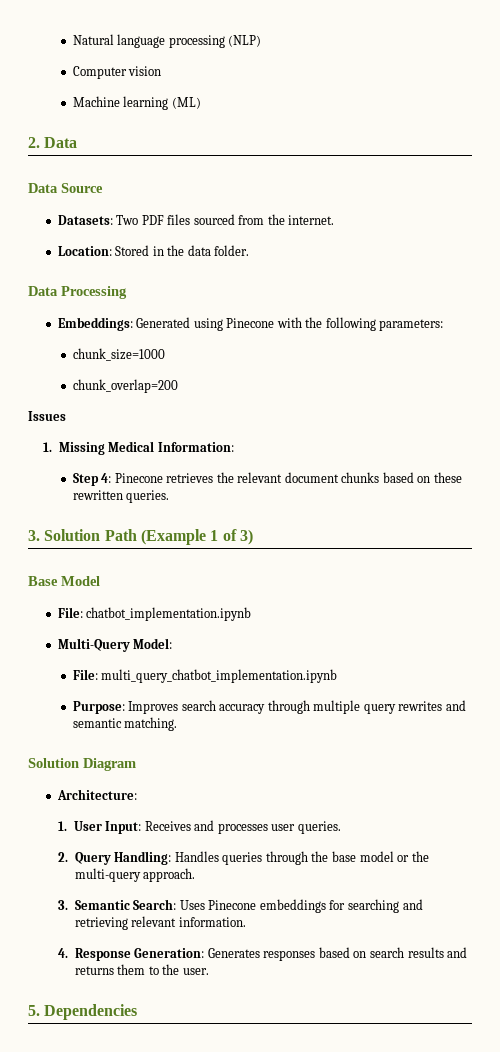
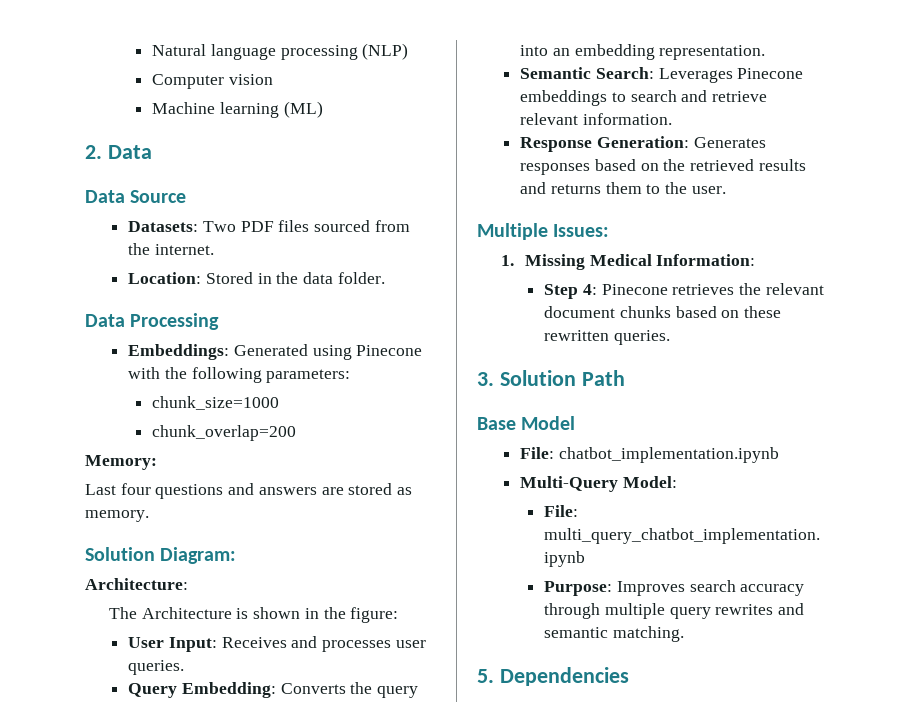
- Issues
+ Memory:
+ Last four questions and answers are stored as memory.
+ Solution Diagram:
+ Architecture:
+ The Architecture is shown in the figure:
+ User Input: Receives and processes user queries.
+ Query Embedding: Converts the query into an embedding representation.
+ Semantic Search: Leverages Pinecone embeddings to search and retrieve relevant information.
+ Response Generation: Generates responses based on the retrieved results and returns them to the user.
+ Multiple Issues:
- 3. Solution Path (Example 1 of 3)
+ 3. Solution Path
- Solution Diagram
- Architecture:
- 1. User Input: Receives and processes user queries.
- 2. Query Handling: Handles queries through the base model or the multi-query approach.
- 3. Semantic Search: Uses Pinecone embeddings for searching and retrieving relevant information.
- 4. Response Generation: Generates responses based on search results and returns them to the user.

